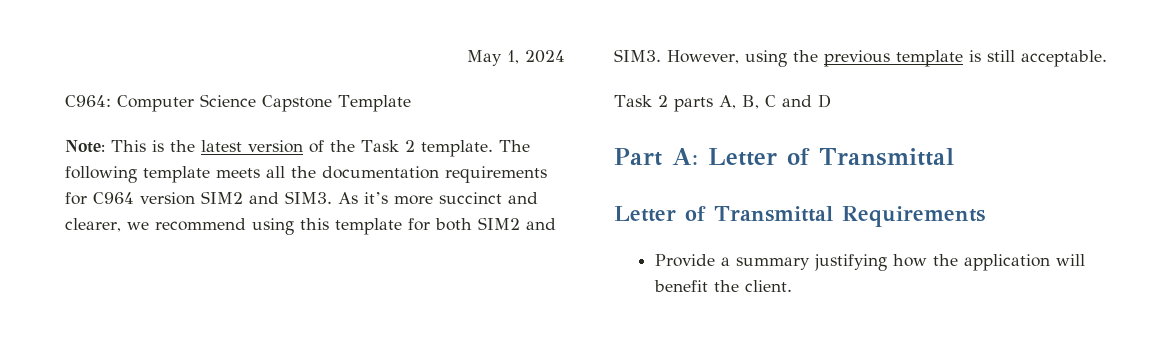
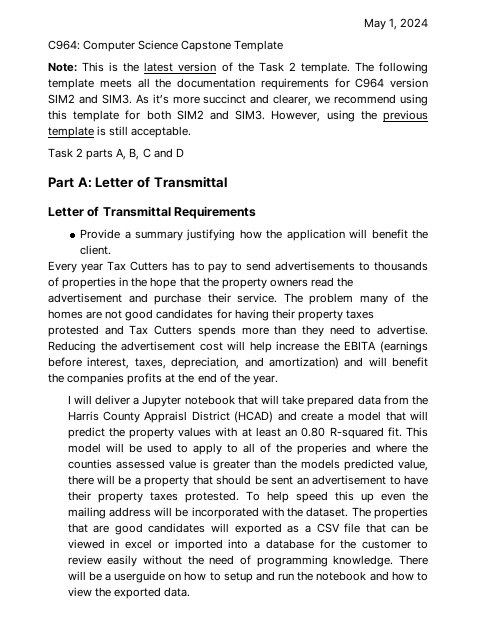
+ Every year Tax Cutters has to pay to send advertisements to thousands of properties in the hope that the property owners read the advertisement and purchase their service. The problem many of the homes are not good candidates for having their property taxes protested and Tax Cutters spends more than they need to advertise. Reducing the advertisement cost will help increase the EBITA (earnings before interest, taxes, depreciation, and amortization) and will benefit the companies profits at the end of the year.
+ I will deliver a Jupyter notebook that will take prepared data from the Harris County Appraisl District (HCAD) and create a model that will predict the property values with at least an 0.80 R-squared fit. This model will be used to apply to all of the properies and where the counties assessed value is greater than the models predicted value, there will be a property that should be sent an advertisement to have their property taxes protested. To help speed this up even the mailing address will be incorporated with the dataset. The properties that are good candidates will exported as a CSV file that can be viewed in excel or imported into a database for the customer to review easily without the need of programming knowledge. There will be a userguide on how to setup and run the notebook and how to view the exported data.

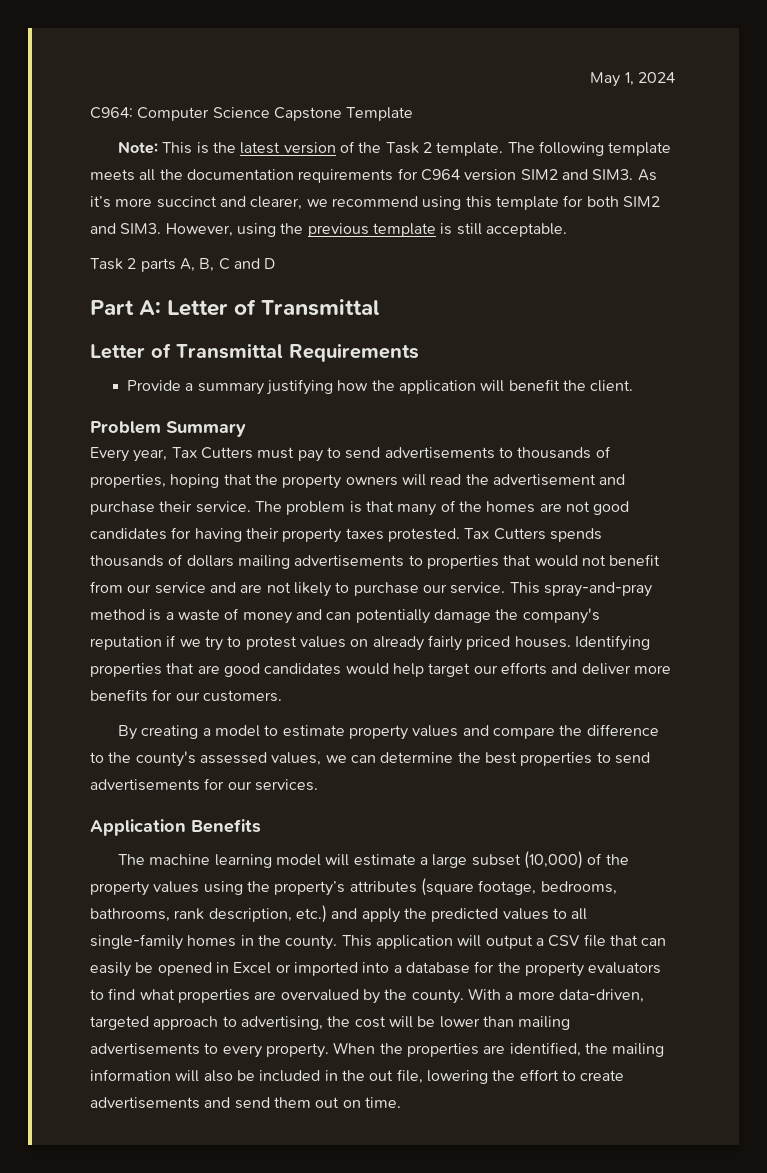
+ Problem Summary
- Every year Tax Cutters has to pay to send advertisements to thousands of properties in the hope that the property owners read the advertisement and purchase their service.
+ Every year, Tax Cutters must pay to send advertisements to thousands of properties, hoping that the property owners will read the advertisement and purchase their service.
- The problem many of the homes are not good candidates for having their property taxes protested and Tax Cutters spends more than they need to advertise. Reducing the advertisement cost will help increase the EBITA (earnings before interest, taxes, depreciation, and amortization) and will benefit the companies profits at the end of the year.
- I will deliver a Jupyter notebook that will take prepared data from the Harris County Appraisl District (HCAD) and create a model that will predict the property values with at least an 0.80 R-squared fit. This model will be used to apply to all of the properies and where the counties assessed value is greater than the models predicted value, there will be a property that should be sent an advertisement to have their property taxes protested. To help speed this up even the mailing address will be incorporated with the dataset. The properties that are good candidates will exported as a CSV file that can be viewed in excel or imported into a database for the customer to review easily without the need of programming knowledge. There will be a userguide on how to setup and run the notebook and how to view the exported data.
+ The problem is that many of the homes are not good candidates for having their property taxes protested. Tax Cutters spends thousands of dollars mailing advertisements to properties that would not benefit from our service and are not likely to purchase our service. This spray-and-pray method is a waste of money and can potentially damage the company's reputation if we try to protest values on already fairly priced houses. Identifying properties that are good candidates would help target our efforts and deliver more benefits for our customers.
+ By creating a model to estimate property values and compare the difference to the county's assessed values, we can determine the best properties to send advertisements for our services.
+ Application Benefits
+ The machine learning model will estimate a large subset (10,000) of the property values using the property’s attributes (square footage, bedrooms, bathrooms, rank description, etc.) and apply the predicted values to all single-family homes in the county. This application will output a CSV file that can easily be opened in Excel or imported into a database for the property evaluators to find what properties are overvalued by the county. With a more data-driven, targeted approach to advertising, the cost will be lower than mailing advertisements to every property. When the properties are identified, the mailing information will also be included in the out file, lowering the effort to create advertisements and send them out on time.

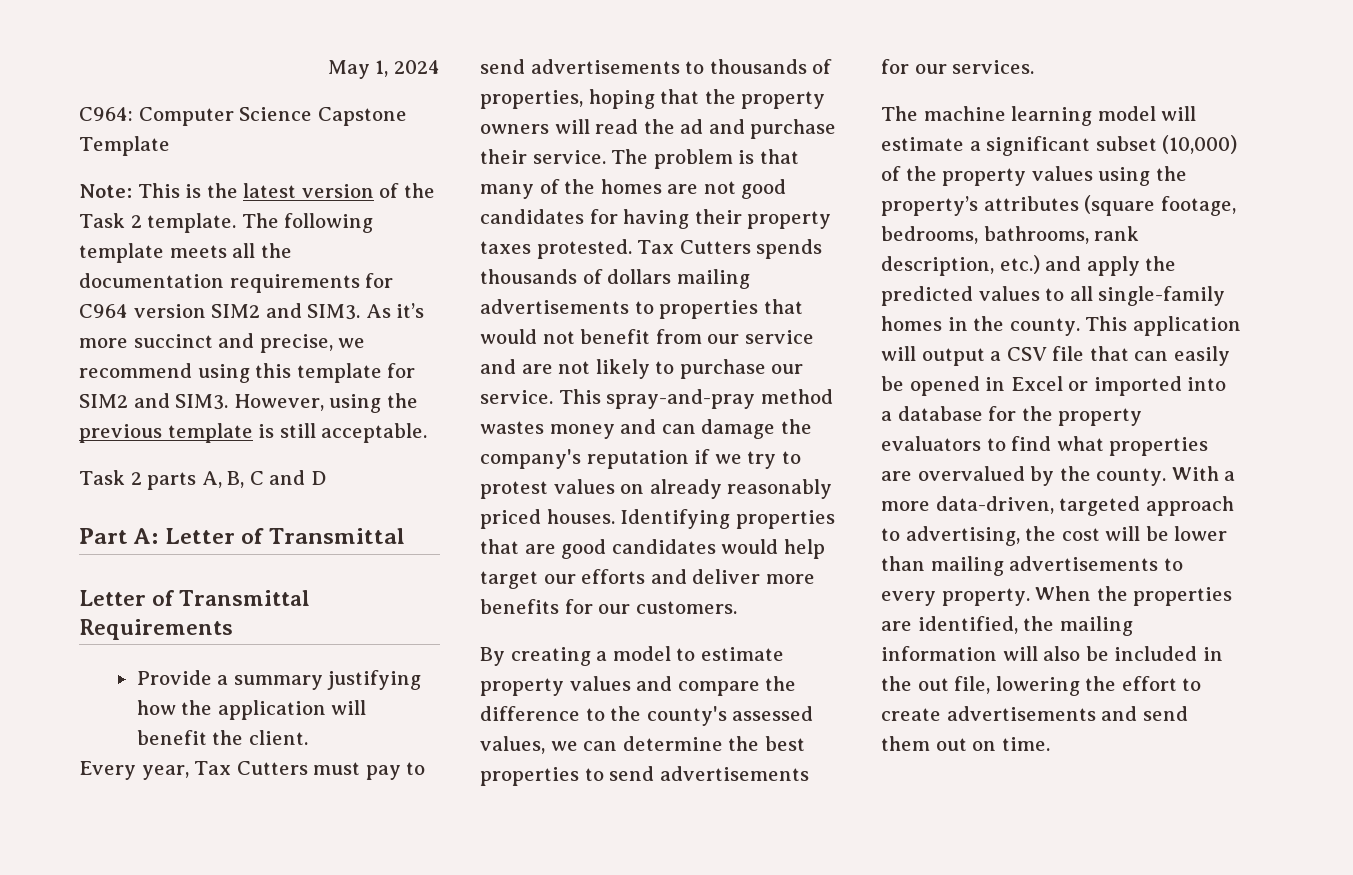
- As it’s more succinct and clearer, we recommend using this template for both SIM2 and SIM3.
+ As it’s more succinct and precise, we recommend using this template for SIM2 and SIM3.
- Problem Summary
- Every year, Tax Cutters must pay to send advertisements to thousands of properties, hoping that the property owners will read the advertisement and purchase their service.
+ Every year, Tax Cutters must pay to send advertisements to thousands of properties, hoping that the property owners will read the ad and purchase their service.
- This spray-and-pray method is a waste of money and can potentially damage the company's reputation if we try to protest values on already fairly priced houses.
+ This spray-and-pray method wastes money and can damage the company's reputation if we try to protest values on already reasonably priced houses.
- Application Benefits
- The machine learning model will estimate a large subset (10,000) of the property values using the property’s attributes (square footage, bedrooms, bathrooms, rank description, etc.) and apply the predicted values to all single-family homes in the county.
+ The machine learning model will estimate a significant subset (10,000) of the property values using the property’s attributes (square footage, bedrooms, bathrooms, rank description, etc.) and apply the predicted values to all single-family homes in the county.

